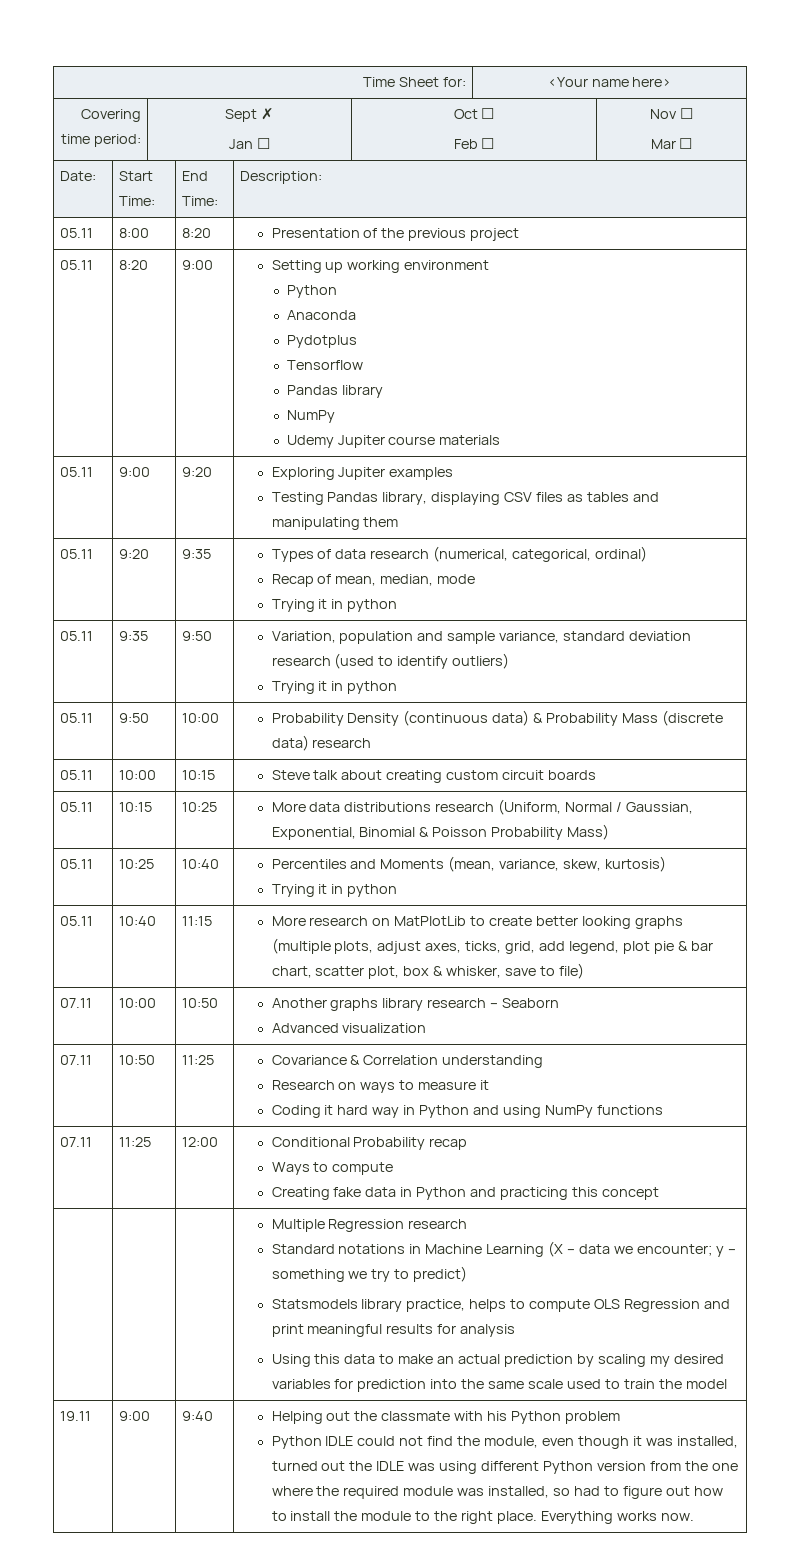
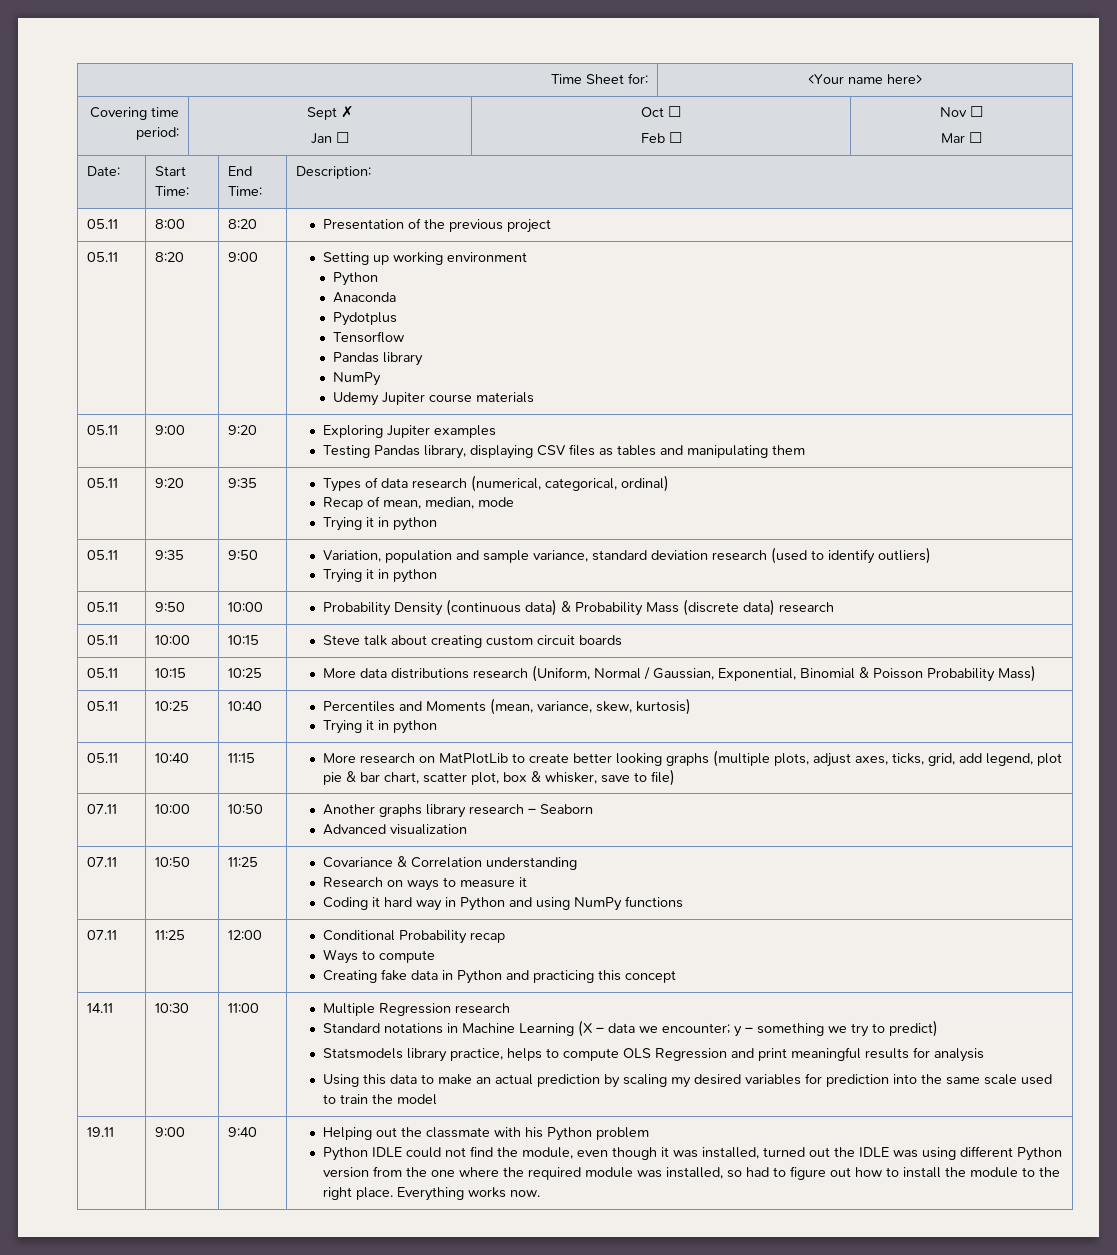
+ 14.11 | 10:30 | 11:00

